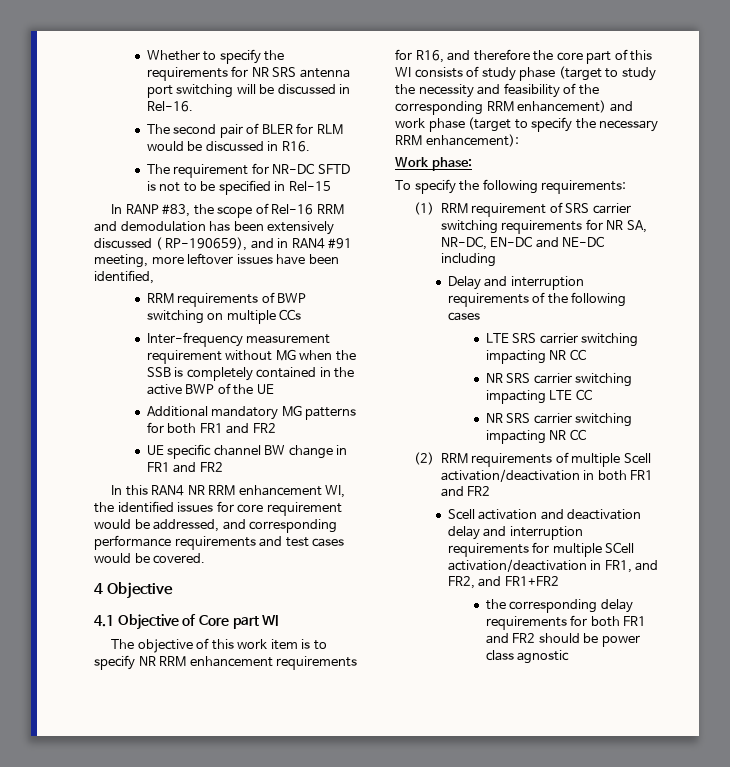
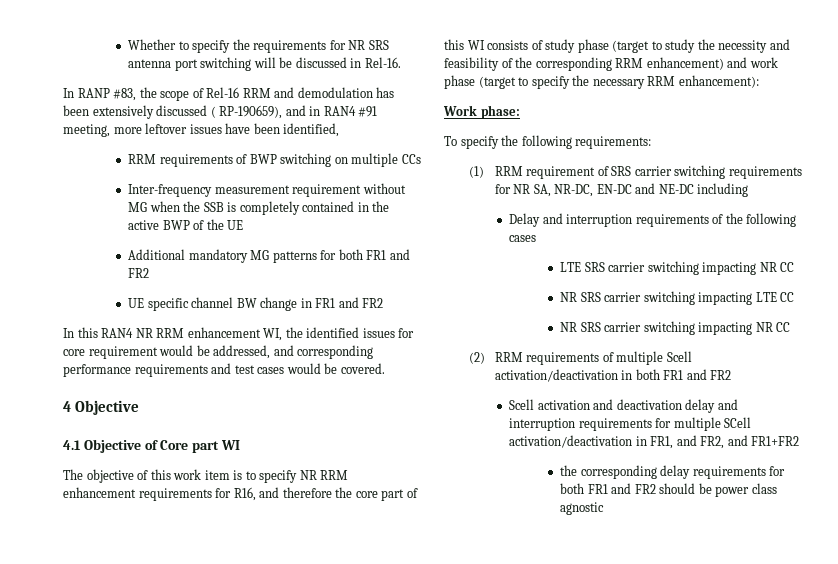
- The second pair of BLER for RLM would be discussed in R16.
- The requirement for NR-DC SFTD is not to be specified in Rel-15

